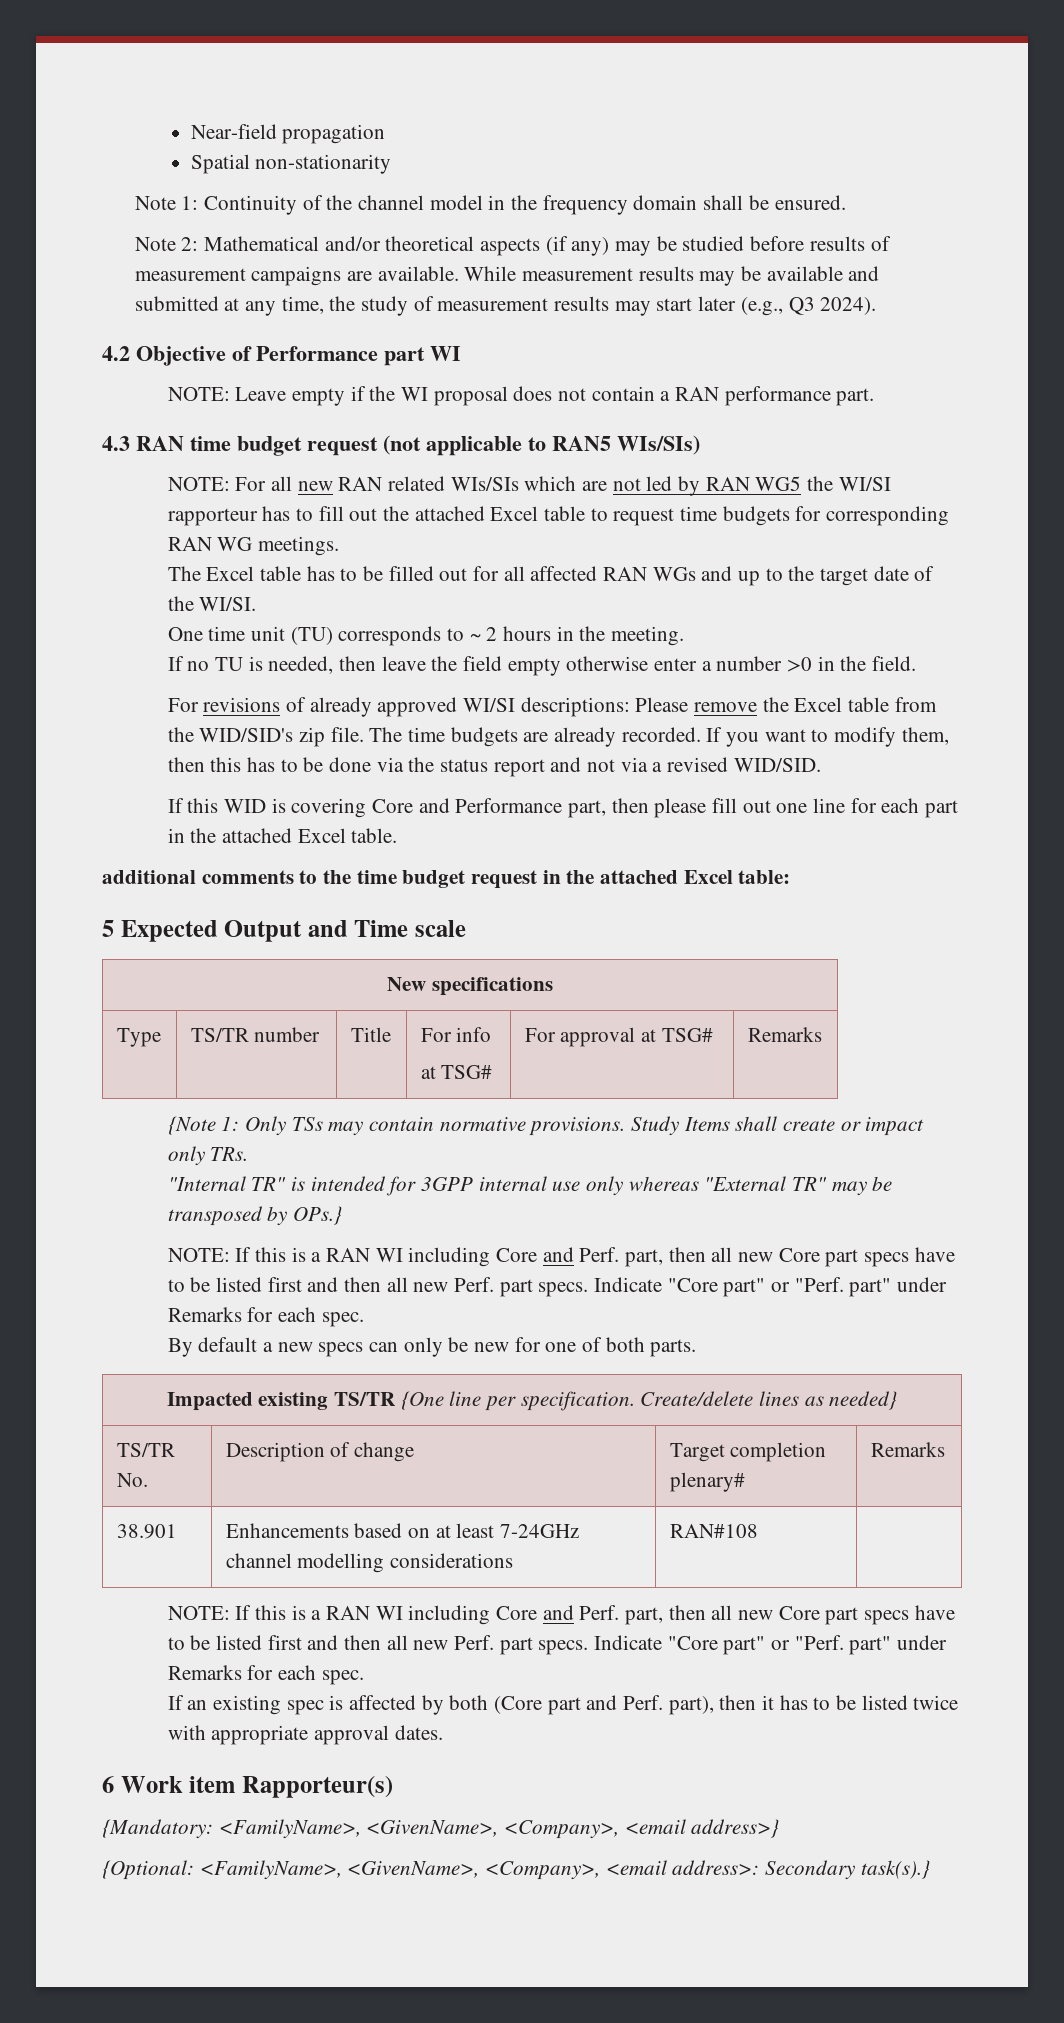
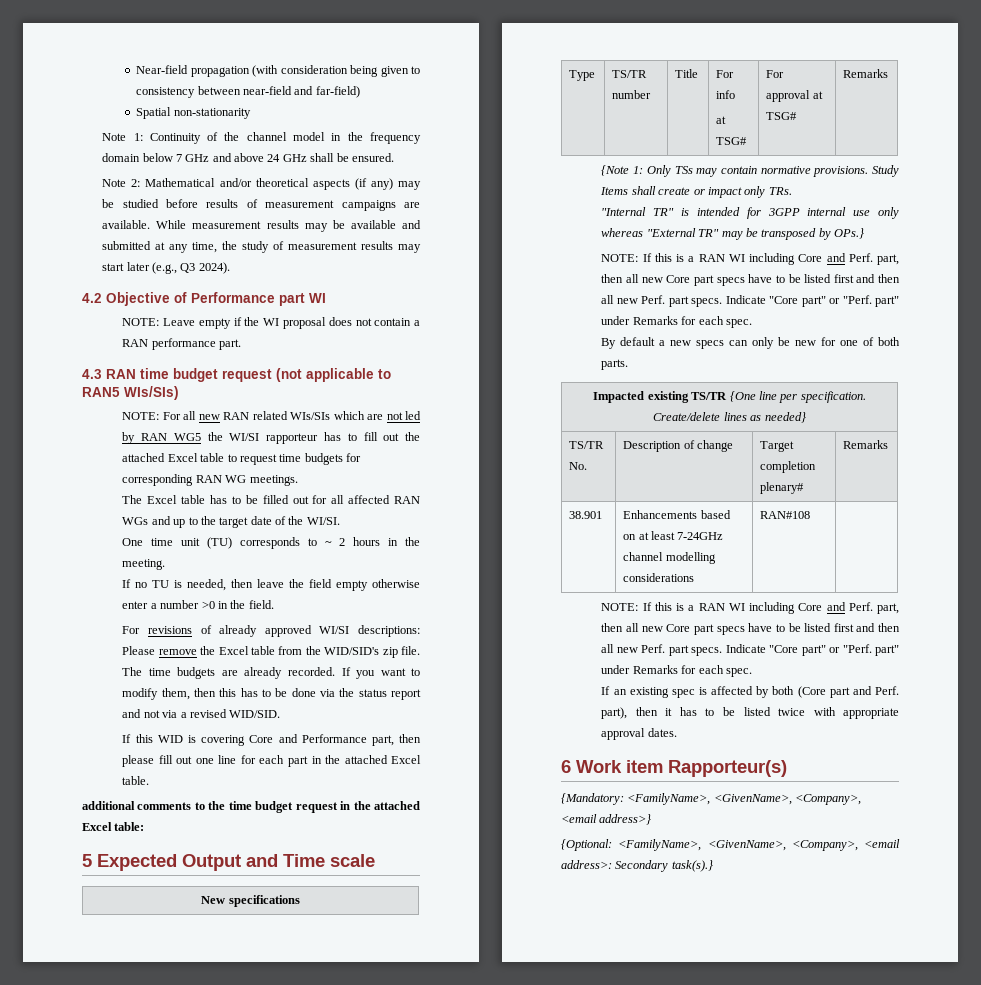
- Near-field propagation
+ Near-field propagation (with consideration being given to consistency between near-field and far-field)
- Note 1: Continuity of the channel model in the frequency domain shall be ensured.
+ Note 1: Continuity of the channel model in the frequency domain below 7 GHz and above 24 GHz shall be ensured.

